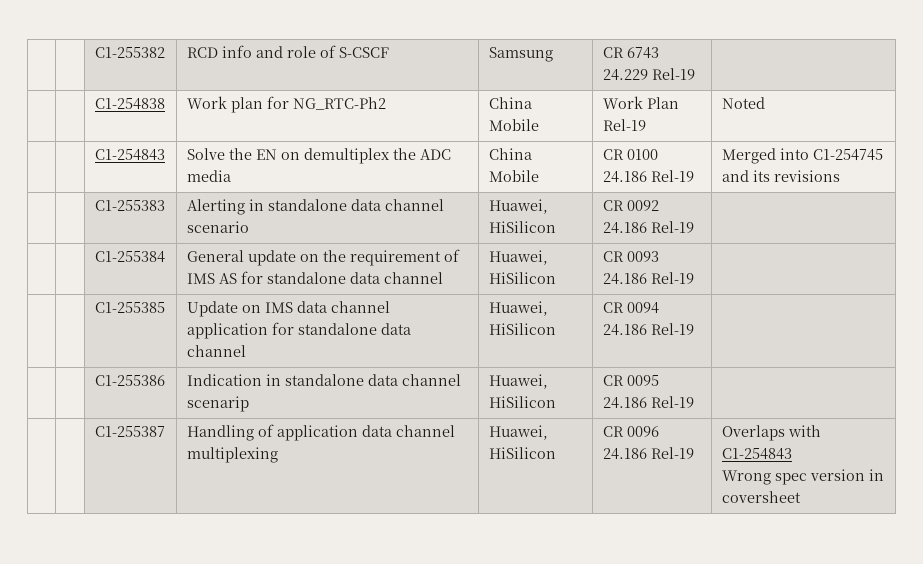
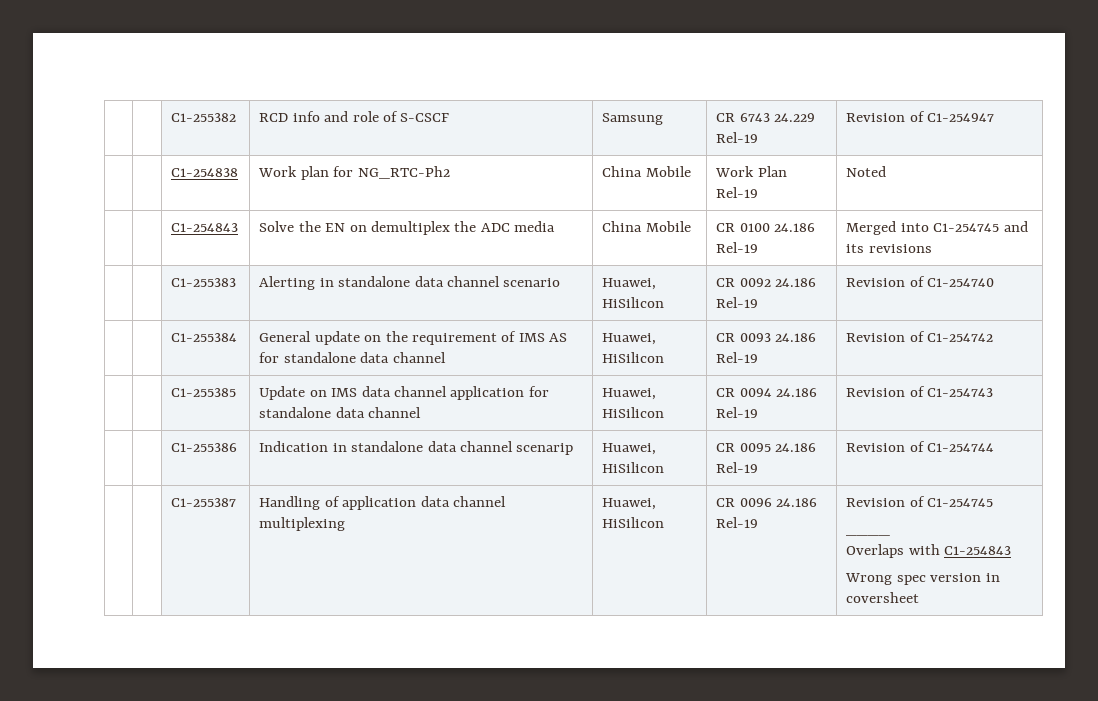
- | | C1-255382 | RCD info and role of S-CSCF | Samsung | CR 6743 24.229 Rel-19 |
+ | | C1-255382 | RCD info and role of S-CSCF | Samsung | CR 6743 24.229 Rel-19 | Revision of C1-254947
- | | C1-255383 | Alerting in standalone data channel scenario | Huawei, HiSilicon | CR 0092 24.186 Rel-19 |
+ | | C1-255383 | Alerting in standalone data channel scenario | Huawei, HiSilicon | CR 0092 24.186 Rel-19 | Revision of C1-254740
- | | C1-255384 | General update on the requirement of IMS AS for standalone data channel | Huawei, HiSilicon | CR 0093 24.186 Rel-19 |
+ | | C1-255384 | General update on the requirement of IMS AS for standalone data channel | Huawei, HiSilicon | CR 0093 24.186 Rel-19 | Revision of C1-254742
- | | C1-255385 | Update on IMS data channel application for standalone data channel | Huawei, HiSilicon | CR 0094 24.186 Rel-19 |
+ | | C1-255385 | Update on IMS data channel application for standalone data channel | Huawei, HiSilicon | CR 0094 24.186 Rel-19 | Revision of C1-254743
- | | C1-255386 | Indication in standalone data channel scenarip | Huawei, HiSilicon | CR 0095 24.186 Rel-19 |
+ | | C1-255386 | Indication in standalone data channel scenarip | Huawei, HiSilicon | CR 0095 24.186 Rel-19 | Revision of C1-254744
- | | C1-255387 | Handling of application data channel multiplexing | Huawei, HiSilicon | CR 0096 24.186 Rel-19 | Overlaps with C1-254843
+ | | C1-255387 | Handling of application data channel multiplexing | Huawei, HiSilicon | CR 0096 24.186 Rel-19 | Revision of C1-254745
+ ____
+ Overlaps with C1-254843

